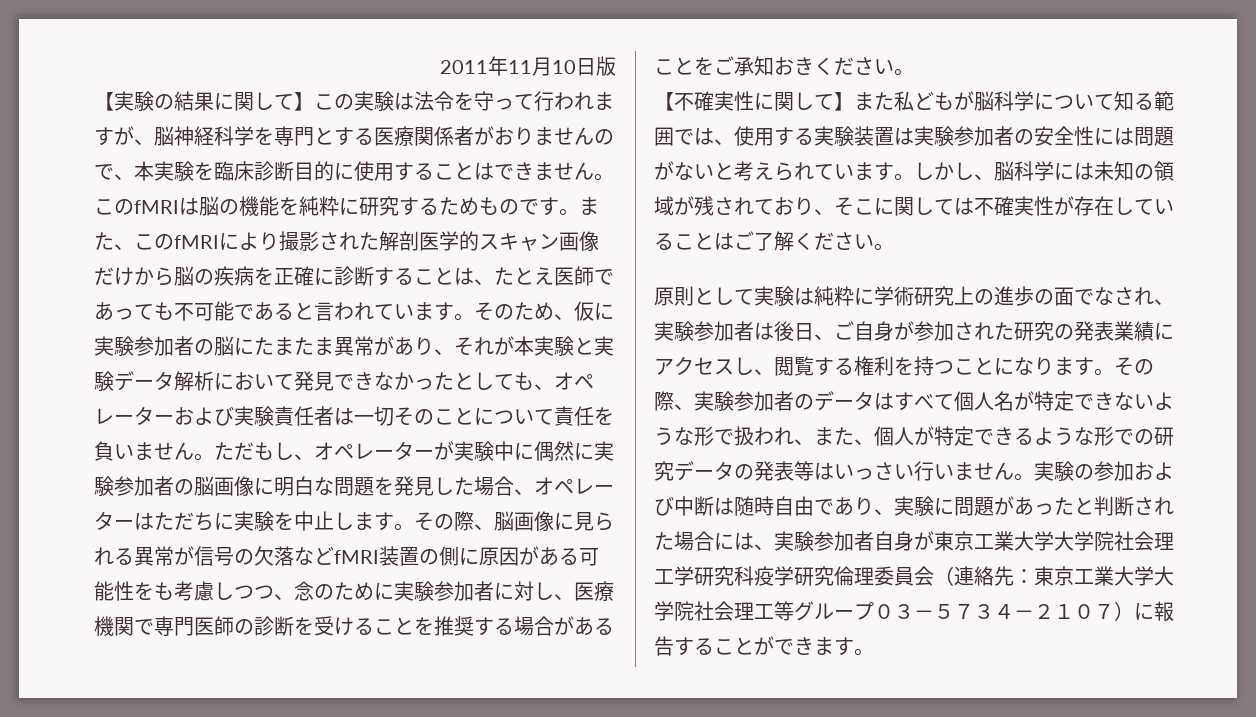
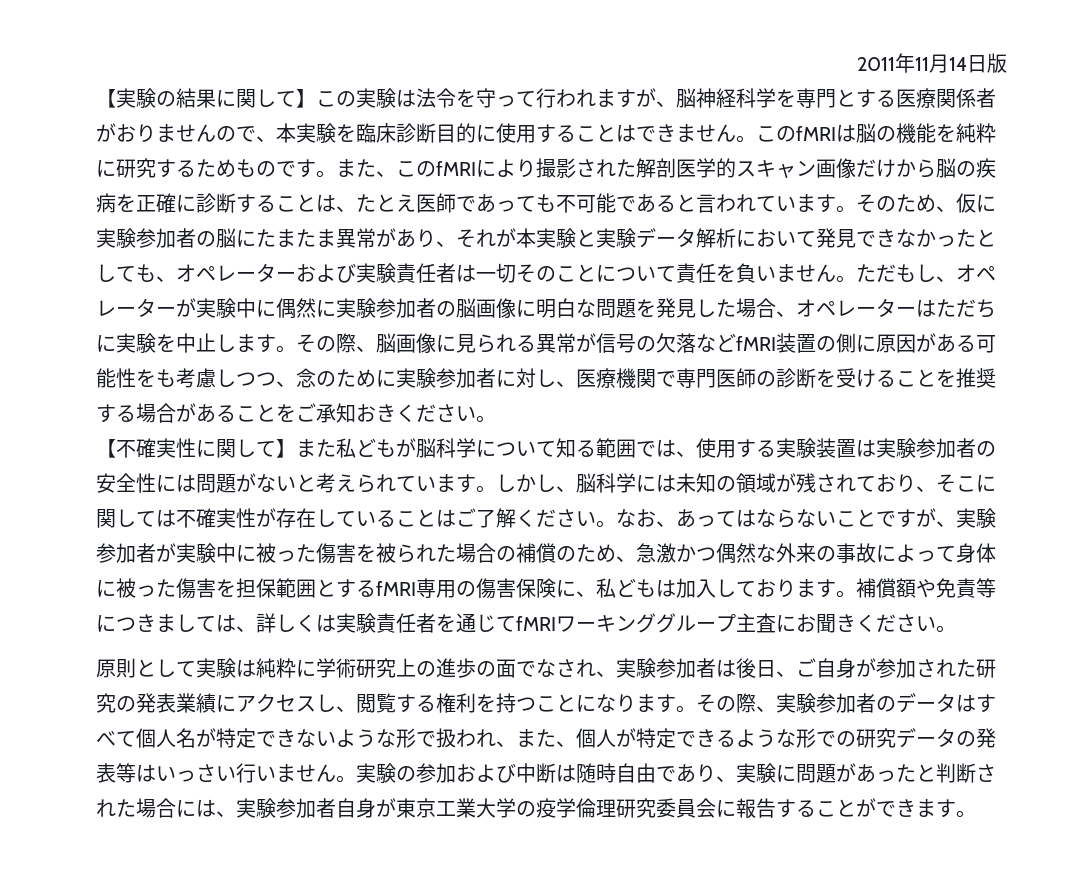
- 2011年11月10日版
+ 2011年11月14日版
+ なお、あってはならないことですが、実験参加者が実験中に被った傷害を被られた場合の補償のため、急激かつ偶然な外来の事故によって身体に被った傷害を担保範囲とするfMRI専用の傷害保険に、私どもは加入しております。補償額や免責等につきましては、詳しくは実験責任者を通じてfMRIワーキンググループ主査にお聞きください。
- 実験の参加および中断は随時自由であり、実験に問題があったと判断された場合には、実験参加者自身が東京工業大学大学院社会理工学研究科疫学研究倫理委員会（連絡先：東京工業大学大学院社会理工等グループ０３－５７３４－２１０７）に報告することができます。
+ 実験の参加および中断は随時自由であり、実験に問題があったと判断された場合には、実験参加者自身が東京工業大学の疫学倫理研究委員会に報告することができます。

